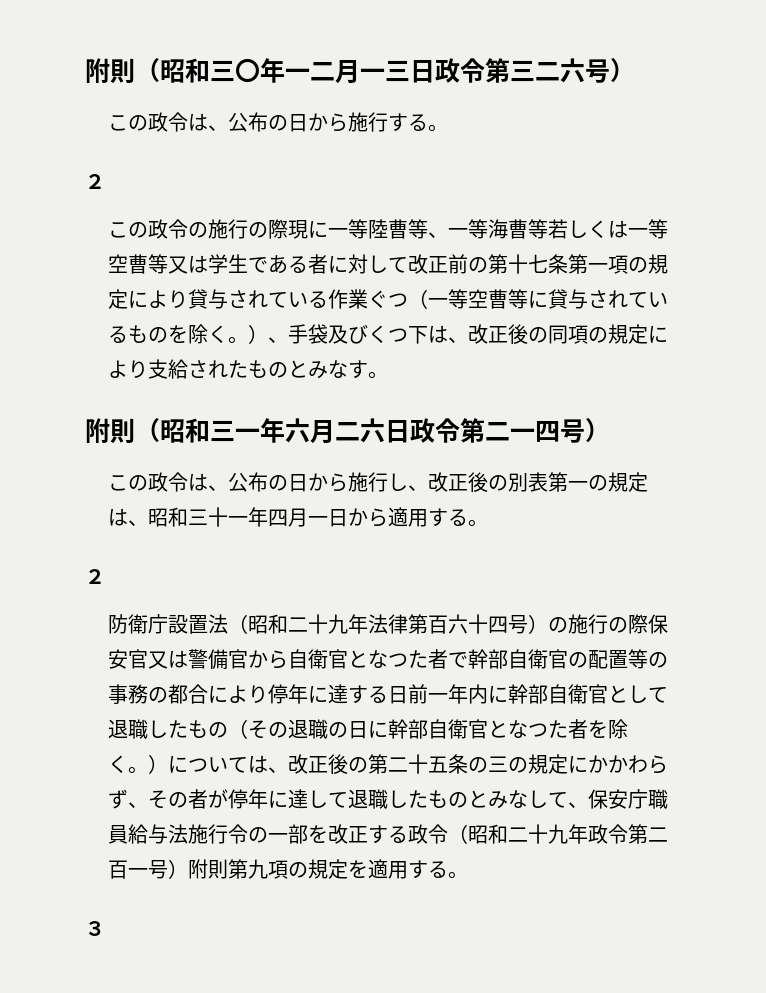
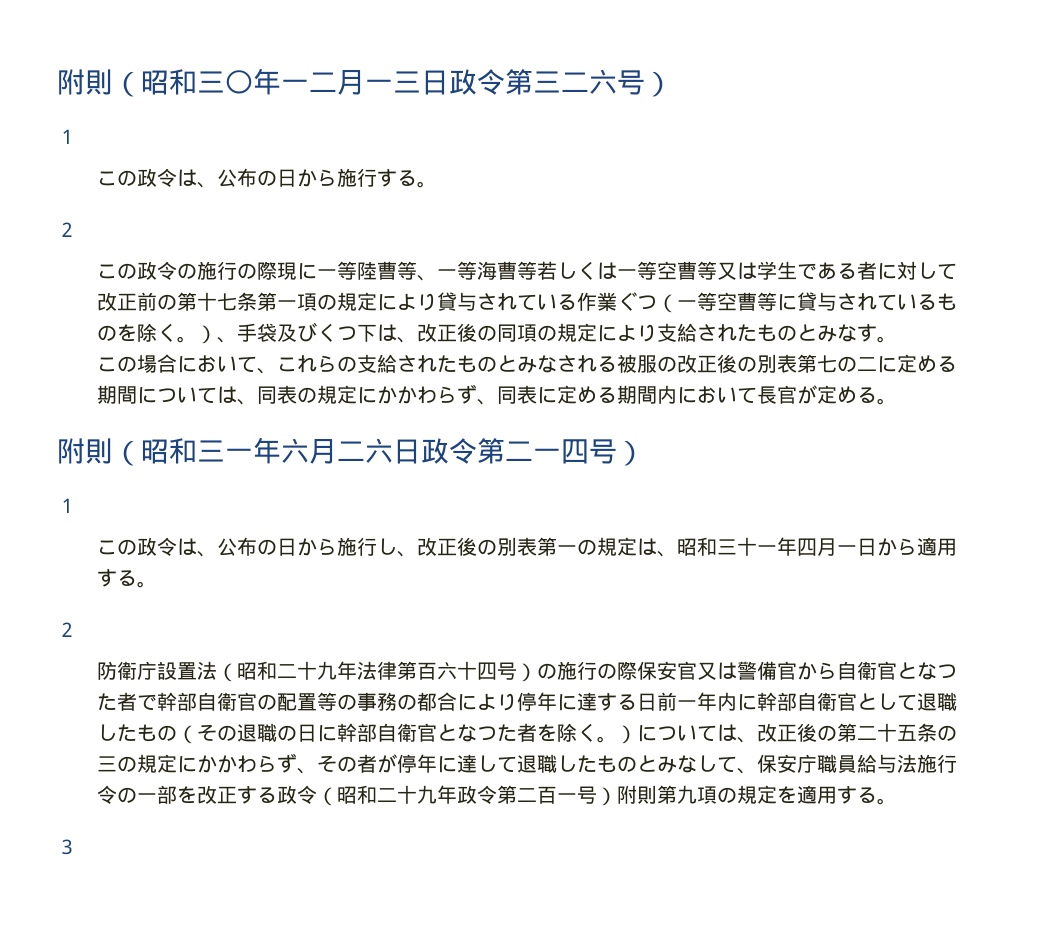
  附則（昭和三〇年一二月一三日政令第三二六号）
+ １
+ この場合において、これらの支給されたものとみなされる被服の改正後の別表第七の二に定める期間については、同表の規定にかかわらず、同表に定める期間内において長官が定める。
  附則（昭和三一年六月二六日政令第二一四号）
+ １

